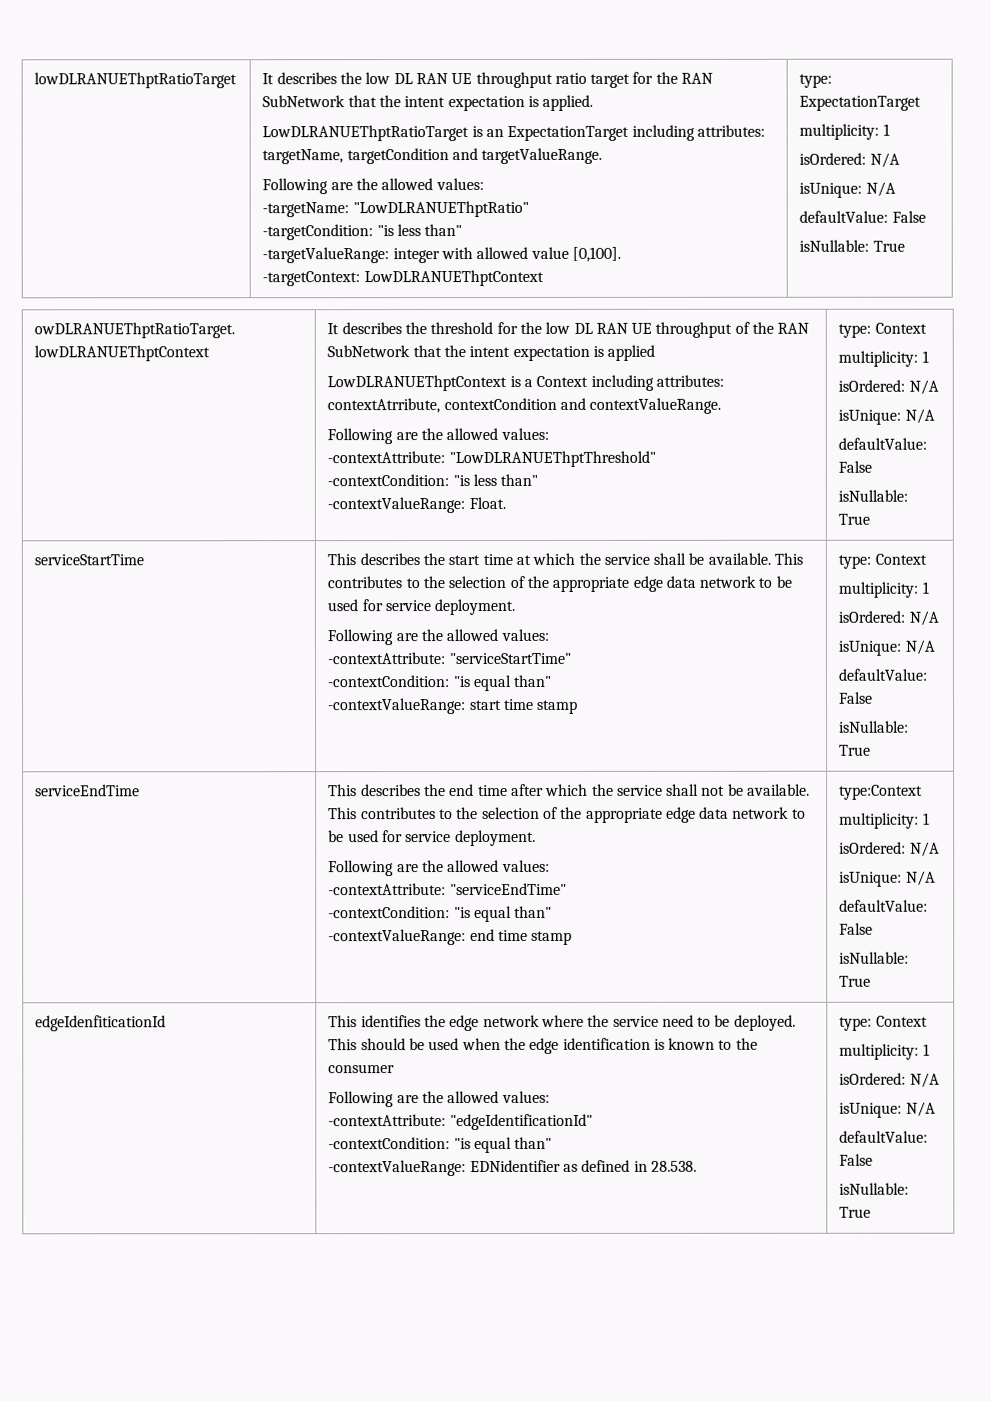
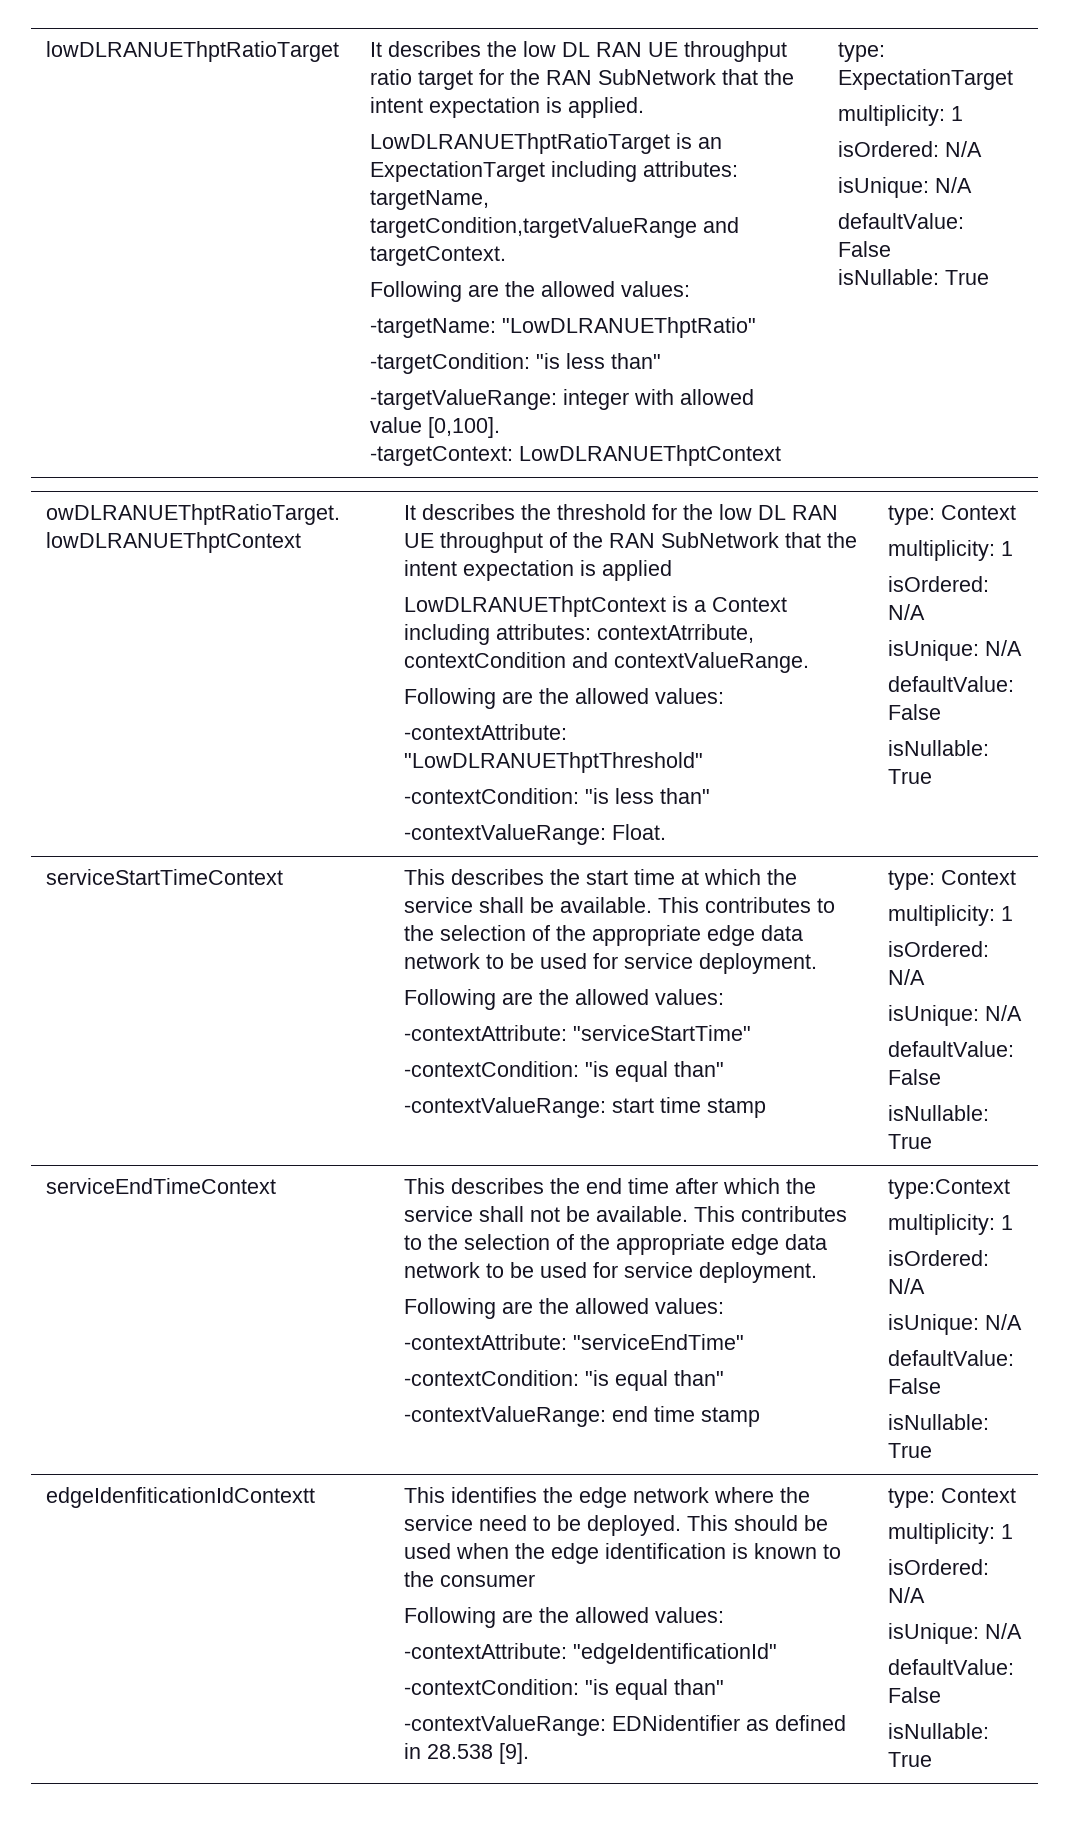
- LowDLRANUEThptRatioTarget is an ExpectationTarget including attributes: targetName, targetCondition and targetValueRange.
+ LowDLRANUEThptRatioTarget is an ExpectationTarget including attributes: targetName, targetCondition,targetValueRange and targetContext.
- serviceStartTime
+ serviceStartTimeContext
- serviceEndTime
+ serviceEndTimeContext
- edgeIdenfiticationId
+ edgeIdenfiticationIdContextt
- -contextValueRange: EDNidentifier as defined in 28.538.
+ -contextValueRange: EDNidentifier as defined in 28.538 [9].

